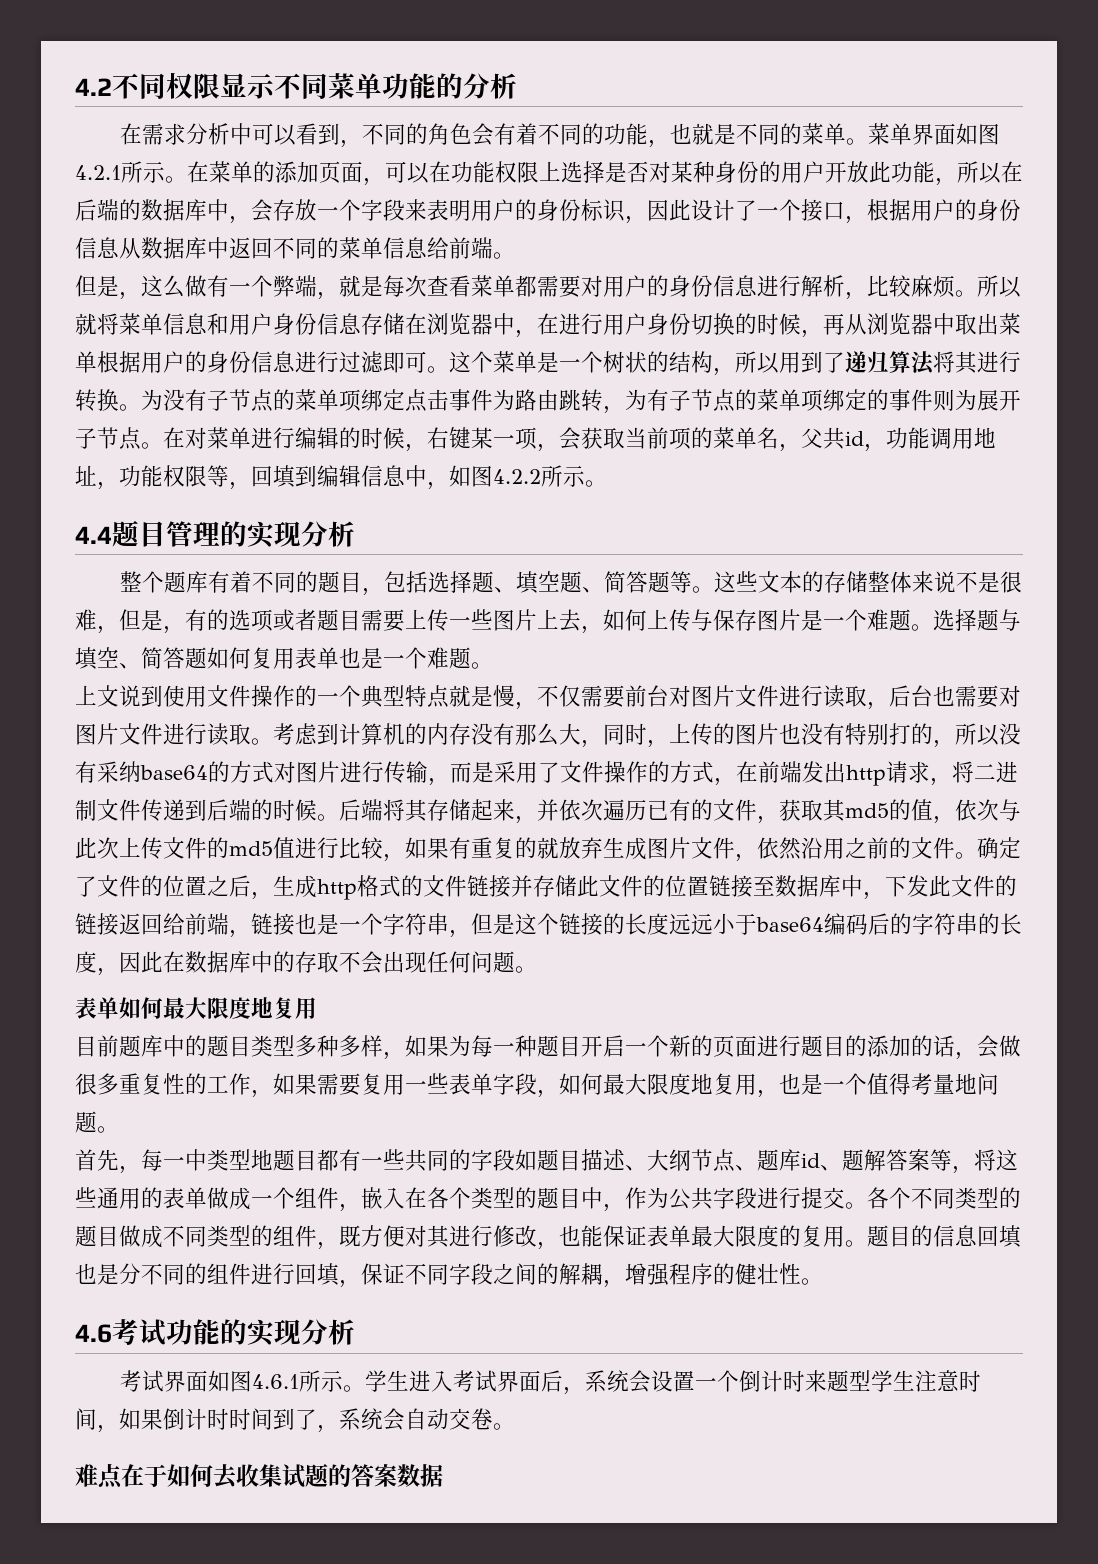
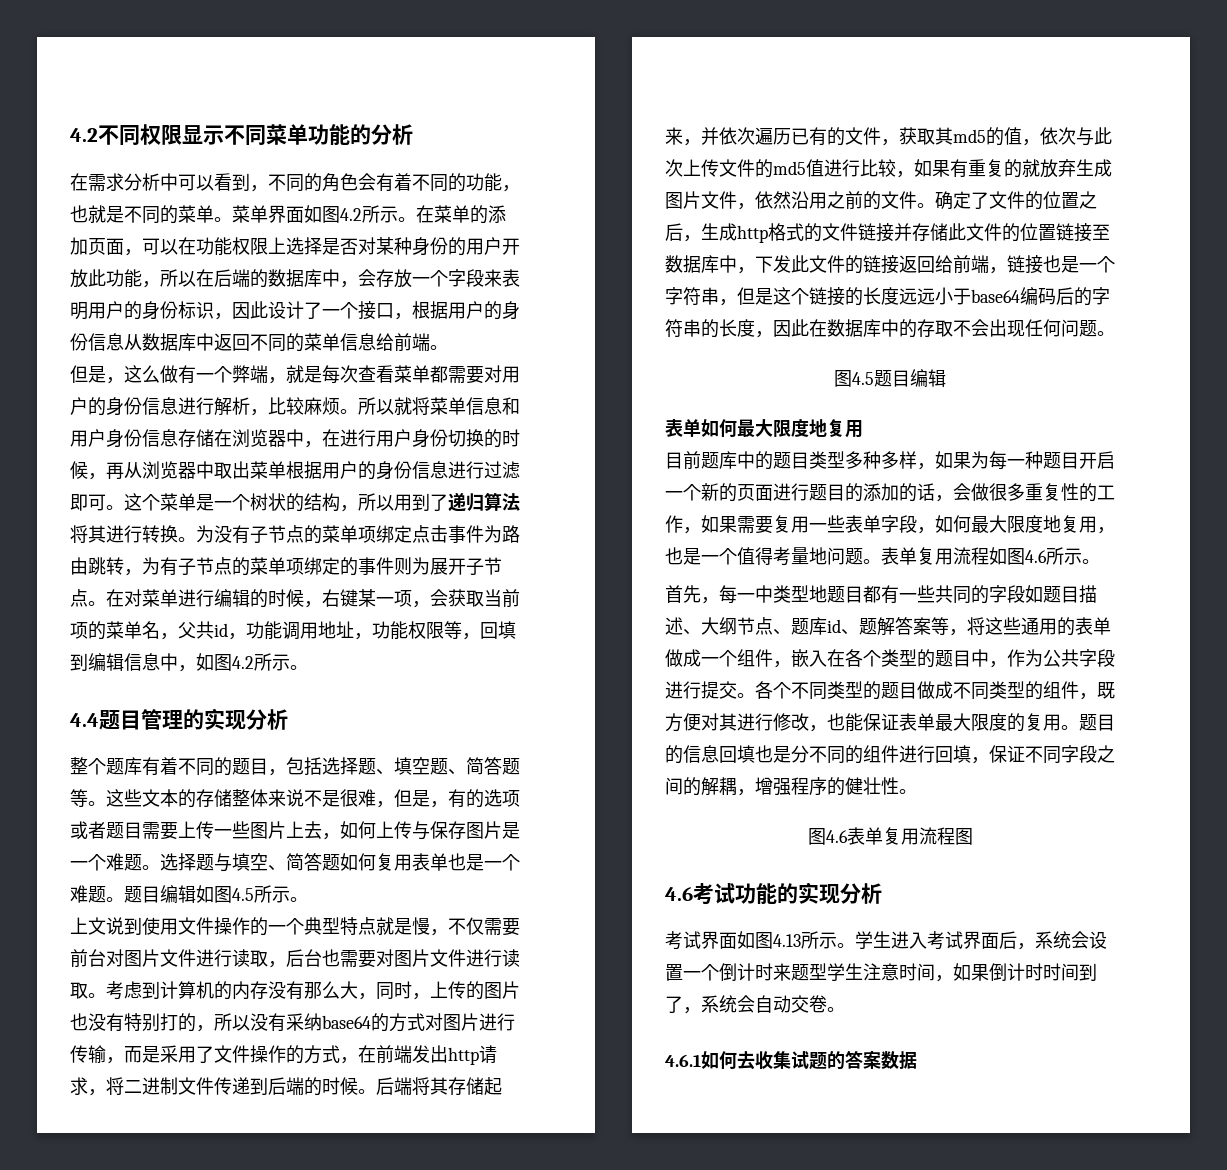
- 菜单界面如图4.2.1所示。
+ 菜单界面如图4.2所示。
- 在对菜单进行编辑的时候，右键某一项，会获取当前项的菜单名，父共id，功能调用地址，功能权限等，回填到编辑信息中，如图4.2.2所示。
+ 在对菜单进行编辑的时候，右键某一项，会获取当前项的菜单名，父共id，功能调用地址，功能权限等，回填到编辑信息中，如图4.2所示。
+ 题目编辑如图4.5所示。
+ 图4.5题目编辑
+ 表单复用流程如图4.6所示。
+ 图4.6表单复用流程图
- 考试界面如图4.6.1所示。
+ 考试界面如图4.13所示。
- 难点在于如何去收集试题的答案数据
+ 4.6.1如何去收集试题的答案数据

